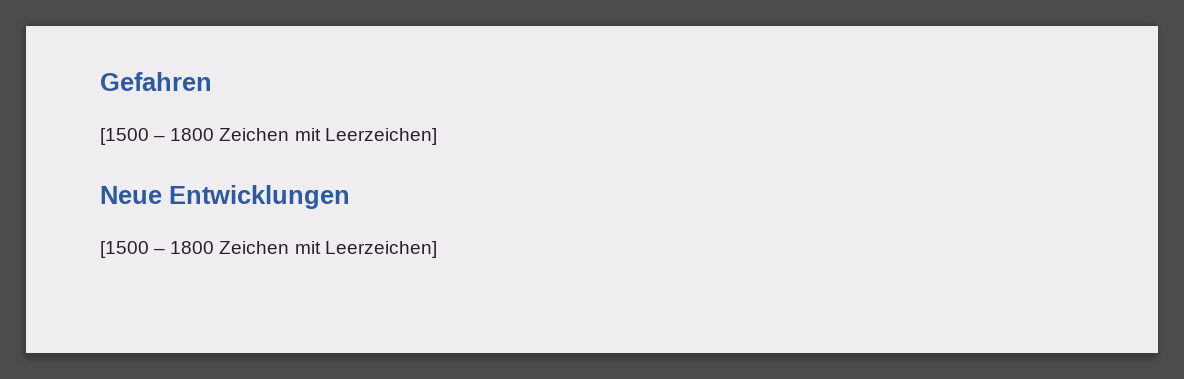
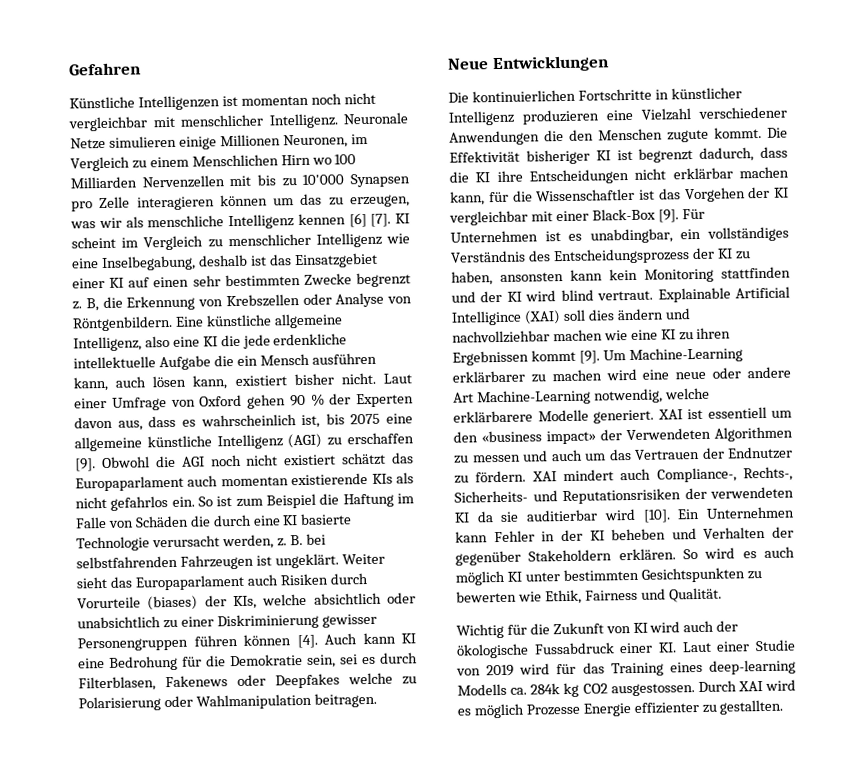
  Gefahren
- [1500 – 1800 Zeichen mit Leerzeichen]
+ Künstliche Intelligenzen ist momentan noch nicht vergleichbar mit menschlicher Intelligenz. Neuronale Netze simulieren einige Millionen Neuronen, im Vergleich zu einem Menschlichen Hirn wo 100 Milliarden Nervenzellen mit bis zu 10'000 Synapsen pro Zelle interagieren können um das zu erzeugen, was wir als menschliche Intelligenz kennen [6] [7]. KI scheint im Vergleich zu menschlicher Intelligenz wie eine Inselbegabung, deshalb ist das Einsatzgebiet einer KI auf einen sehr bestimmten Zwecke begrenzt z. B, die Erkennung von Krebszellen oder Analyse von Röntgenbildern. Eine künstliche allgemeine Intelligenz, also eine KI die jede erdenkliche intellektuelle Aufgabe die ein Mensch ausführen kann, auch lösen kann, existiert bisher nicht. Laut einer Umfrage von Oxford gehen 90 % der Experten davon aus, dass es wahrscheinlich ist, bis 2075 eine allgemeine künstliche Intelligenz (AGI) zu erschaffen [9]. Obwohl die AGI noch nicht existiert schätzt das Europaparlament auch momentan existierende KIs als nicht gefahrlos ein. So ist zum Beispiel die Haftung im Falle von Schäden die durch eine KI basierte Technologie verursacht werden, z. B. bei selbstfahrenden Fahrzeugen ist ungeklärt. Weiter sieht das Europaparlament auch Risiken durch Vorurteile (biases) der KIs, welche absichtlich oder unabsichtlich zu einer Diskriminierung gewisser Personengruppen führen können [4]. Auch kann KI eine Bedrohung für die Demokratie sein, sei es durch Filterblasen, Fakenews oder Deepfakes welche zu Polarisierung oder Wahlmanipulation beitragen.
  Neue Entwicklungen
- [1500 – 1800 Zeichen mit Leerzeichen]
+ Die kontinuierlichen Fortschritte in künstlicher Intelligenz produzieren eine Vielzahl verschiedener Anwendungen die den Menschen zugute kommt. Die Effektivität bisheriger KI ist begrenzt dadurch, dass die KI ihre Entscheidungen nicht erklärbar machen kann, für die Wissenschaftler ist das Vorgehen der KI vergleichbar mit einer Black-Box [9]. Für Unternehmen ist es unabdingbar, ein vollständiges Verständnis des Entscheidungsprozess der KI zu haben, ansonsten kann kein Monitoring stattfinden und der KI wird blind vertraut. Explainable Artificial Intelligince (XAI) soll dies ändern und nachvollziehbar machen wie eine KI zu ihren Ergebnissen kommt [9]. Um Machine-Learning erklärbarer zu machen wird eine neue oder andere Art Machine-Learning notwendig, welche erklärbarere Modelle generiert. XAI ist essentiell um den «business impact» der Verwendeten Algorithmen zu messen und auch um das Vertrauen der Endnutzer zu fördern. XAI mindert auch Compliance-, Rechts-, Sicherheits- und Reputationsrisiken der verwendeten KI da sie auditierbar wird [10]. Ein Unternehmen kann Fehler in der KI beheben und Verhalten der gegenüber Stakeholdern erklären. So wird es auch möglich KI unter bestimmten Gesichtspunkten zu bewerten wie Ethik, Fairness und Qualität.
+ Wichtig für die Zukunft von KI wird auch der ökologische Fussabdruck einer KI. Laut einer Studie von 2019 wird für das Training eines deep-learning Modells ca. 284k kg CO2 ausgestossen. Durch XAI wird es möglich Prozesse Energie effizienter zu gestallten.

